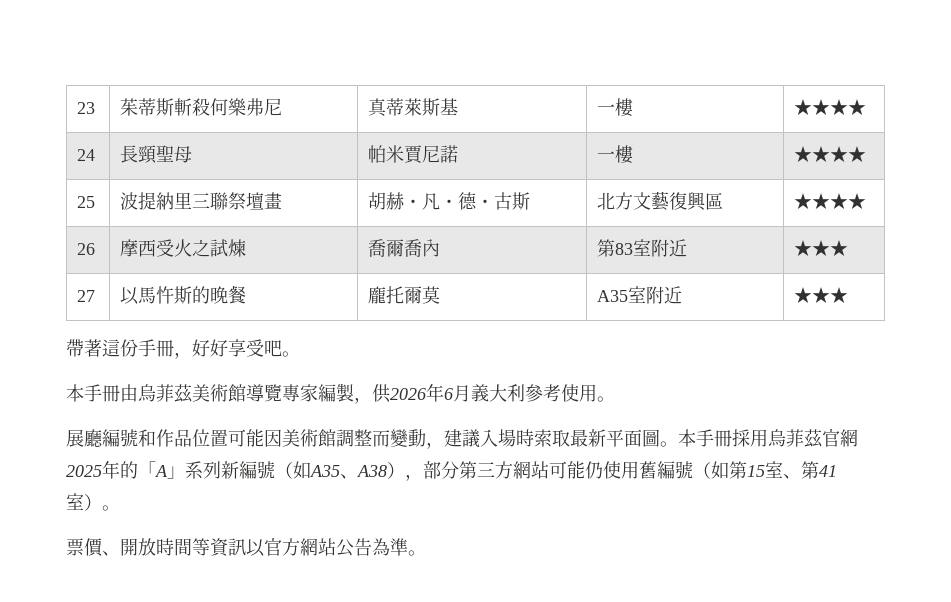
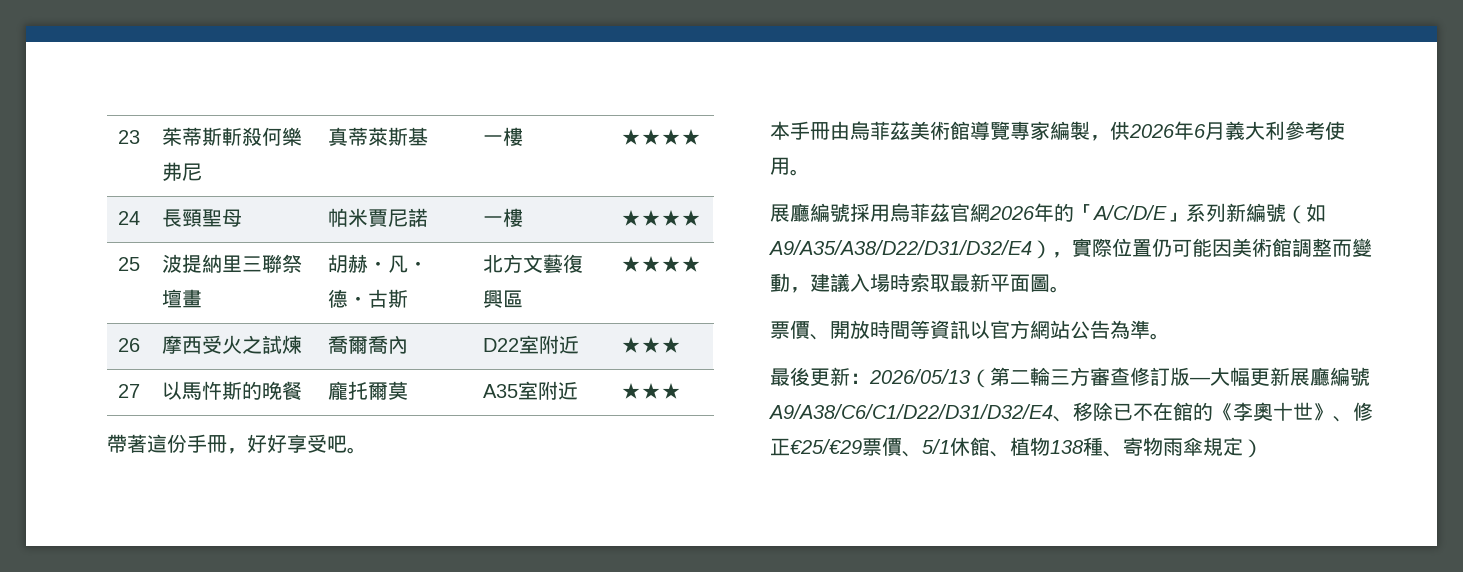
- 26 | 摩西受火之試煉 | 喬爾喬內 | 第83室附近 | ★★★
+ 26 | 摩西受火之試煉 | 喬爾喬內 | D22室附近 | ★★★
- 展廳編號和作品位置可能因美術館調整而變動，建議入場時索取最新平面圖。本手冊採用烏菲茲官網2025年的「A」系列新編號（如A35、A38），部分第三方網站可能仍使用舊編號（如第15室、第41室）。
+ 展廳編號採用烏菲茲官網2026年的「A/C/D/E」系列新編號（如A9/A35/A38/D22/D31/D32/E4），實際位置仍可能因美術館調整而變動，建議入場時索取最新平面圖。
+ 最後更新：2026/05/13（第二輪三方審查修訂版—大幅更新展廳編號A9/A38/C6/C1/D22/D31/D32/E4、移除已不在館的《李奧十世》、修正€25/€29票價、5/1休館、植物138種、寄物雨傘規定）

